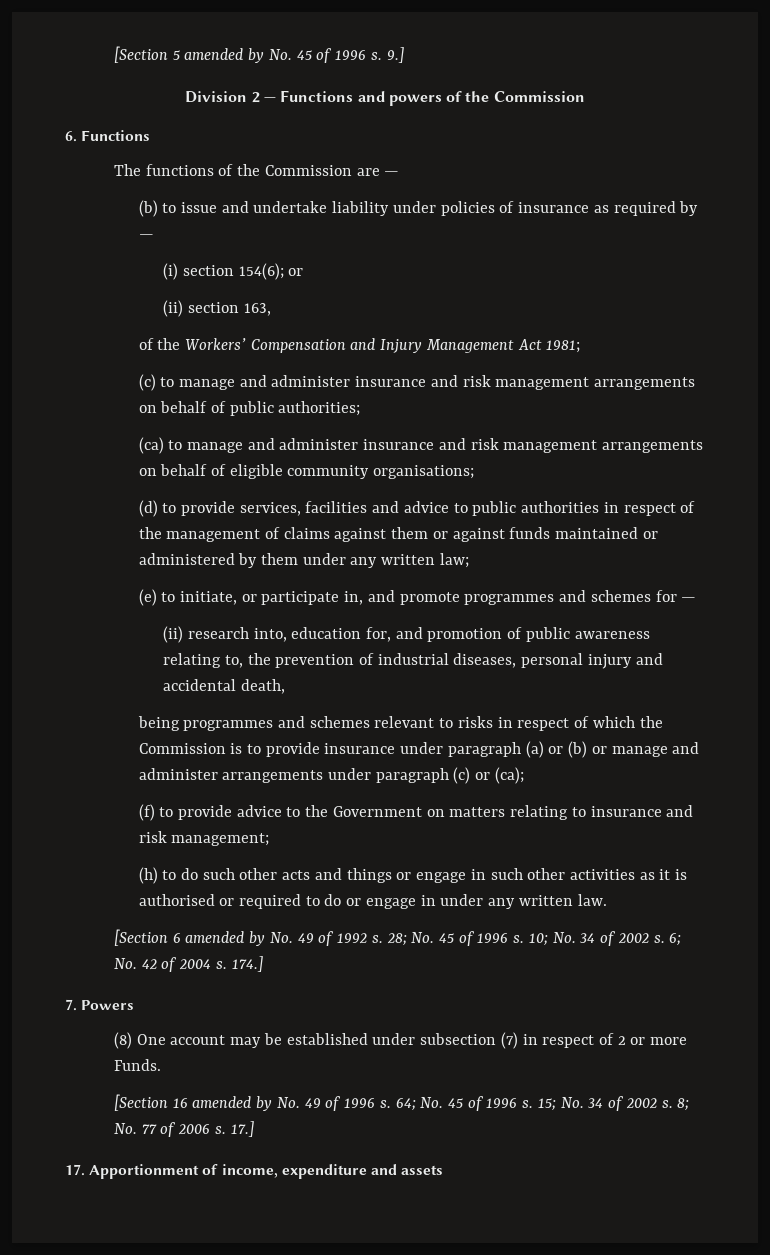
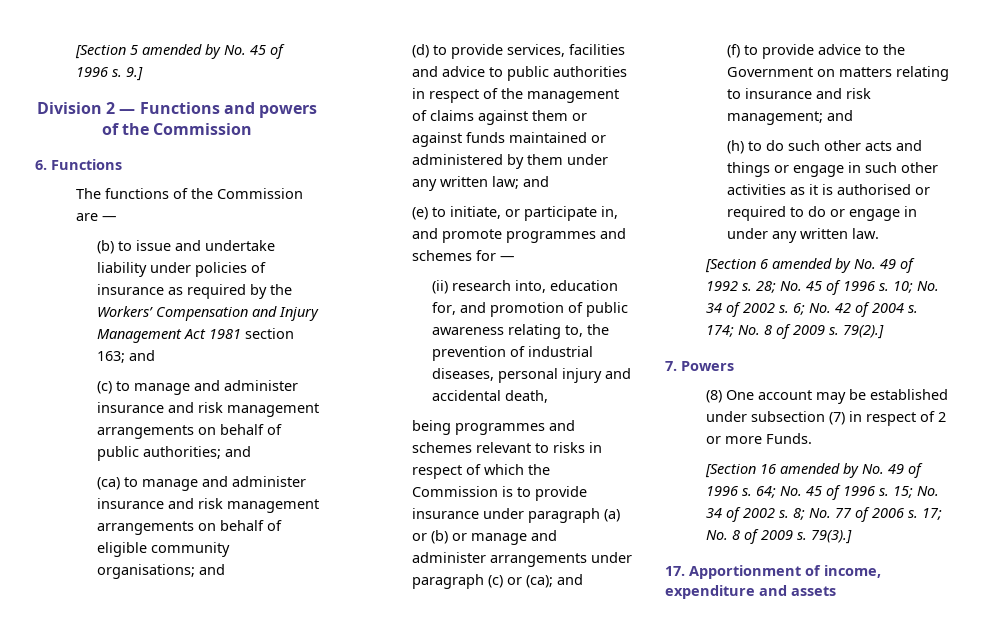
- (b) to issue and undertake liability under policies of insurance as required by —
- (i) section 154(6); or
- (ii) section 163,
- of the Workers’ Compensation and Injury Management Act 1981;
+ (b) to issue and undertake liability under policies of insurance as required by the Workers’ Compensation and Injury Management Act 1981 section 163; and
- (c) to manage and administer insurance and risk management arrangements on behalf of public authorities;
+ (c) to manage and administer insurance and risk management arrangements on behalf of public authorities; and
- (ca) to manage and administer insurance and risk management arrangements on behalf of eligible community organisations;
+ (ca) to manage and administer insurance and risk management arrangements on behalf of eligible community organisations; and
- (d) to provide services, facilities and advice to public authorities in respect of the management of claims against them or against funds maintained or administered by them under any written law;
+ (d) to provide services, facilities and advice to public authorities in respect of the management of claims against them or against funds maintained or administered by them under any written law; and
- being programmes and schemes relevant to risks in respect of which the Commission is to provide insurance under paragraph (a) or (b) or manage and administer arrangements under paragraph (c) or (ca);
+ being programmes and schemes relevant to risks in respect of which the Commission is to provide insurance under paragraph (a) or (b) or manage and administer arrangements under paragraph (c) or (ca); and
- (f) to provide advice to the Government on matters relating to insurance and risk management;
+ (f) to provide advice to the Government on matters relating to insurance and risk management; and
- 174.]
+ 174; No. 8 of 2009 s. 79(2).]
- 17.]
+ 17; No. 8 of 2009 s. 79(3).]

